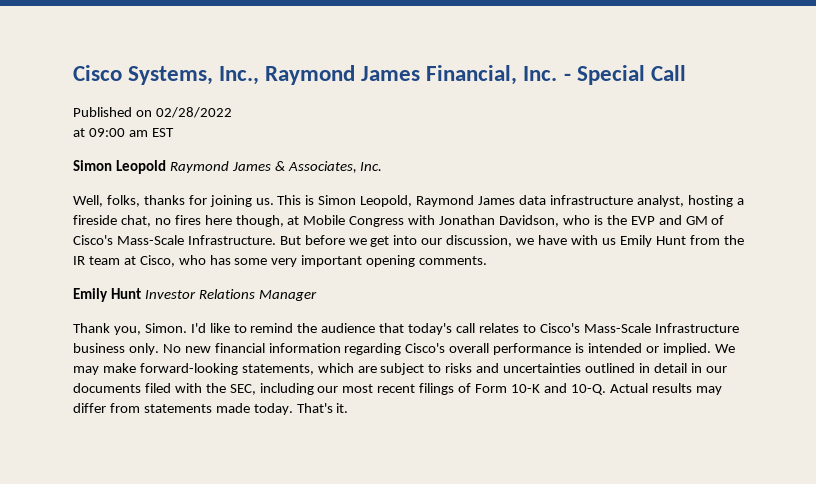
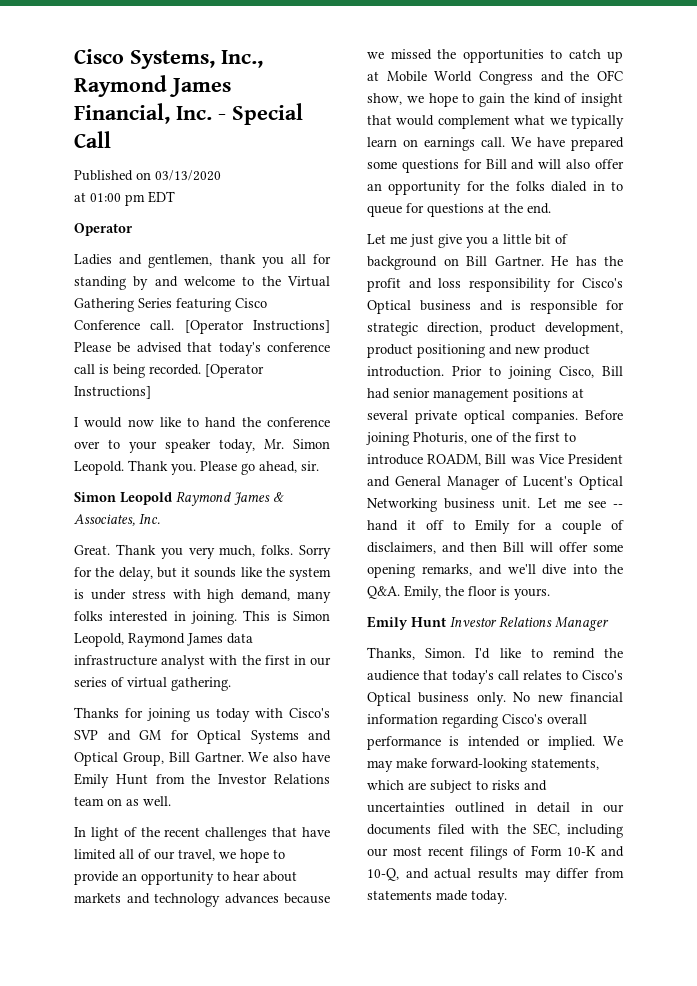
- Published on 02/28/2022
- at 09:00 am EST
+ Published on 03/13/2020
+ at 01:00 pm EDT
+ Operator
+ Ladies and gentlemen, thank you all for standing by and welcome to the Virtual Gathering Series featuring Cisco Conference call. [Operator Instructions] Please be advised that today's conference call is being recorded. [Operator Instructions]
+ I would now like to hand the conference over to your speaker today, Mr. Simon Leopold. Thank you. Please go ahead, sir.
- Well, folks, thanks for joining us.
+ Great. Thank you very much, folks. Sorry for the delay, but it sounds like the system is under stress with high demand, many folks interested in joining.
- This is Simon Leopold, Raymond James data infrastructure analyst, hosting a fireside chat, no fires here though, at Mobile Congress with Jonathan Davidson, who is the EVP and GM of Cisco's Mass-Scale Infrastructure. But before we get into our discussion, we have with us Emily Hunt from the IR team at Cisco, who has some very important opening comments.
+ This is Simon Leopold, Raymond James data infrastructure analyst with the first in our series of virtual gathering.
+ Thanks for joining us today with Cisco's SVP and GM for Optical Systems and Optical Group, Bill Gartner. We also have Emily Hunt from the Investor Relations team on as well.
+ In light of the recent challenges that have limited all of our travel, we hope to provide an opportunity to hear about markets and technology advances because we missed the opportunities to catch up at Mobile World Congress and the OFC show, we hope to gain the kind of insight that would complement what we typically learn on earnings call. We have prepared some questions for Bill and will also offer an opportunity for the folks dialed in to queue for questions at the end.
+ Let me just give you a little bit of background on Bill Gartner. He has the profit and loss responsibility for Cisco's Optical business and is responsible for strategic direction, product development, product positioning and new product introduction. Prior to joining Cisco, Bill had senior management positions at several private optical companies. Before joining Photuris, one of the first to introduce ROADM, Bill was Vice President and General Manager of Lucent's Optical Networking business unit. Let me see -- hand it off to Emily for a couple of disclaimers, and then Bill will offer some opening remarks, and we'll dive into the Q&A. Emily, the floor is yours.
- Thank you, Simon.
+ Thanks, Simon.
- I'd like to remind the audience that today's call relates to Cisco's Mass-Scale Infrastructure business only.
+ I'd like to remind the audience that today's call relates to Cisco's Optical business only.
- We may make forward-looking statements, which are subject to risks and uncertainties outlined in detail in our documents filed with the SEC, including our most recent filings of Form 10-K and 10-Q. Actual results may differ from statements made today. That's it.
+ We may make forward-looking statements, which are subject to risks and uncertainties outlined in detail in our documents filed with the SEC, including our most recent filings of Form 10-K and 10-Q, and actual results may differ from statements made today.

